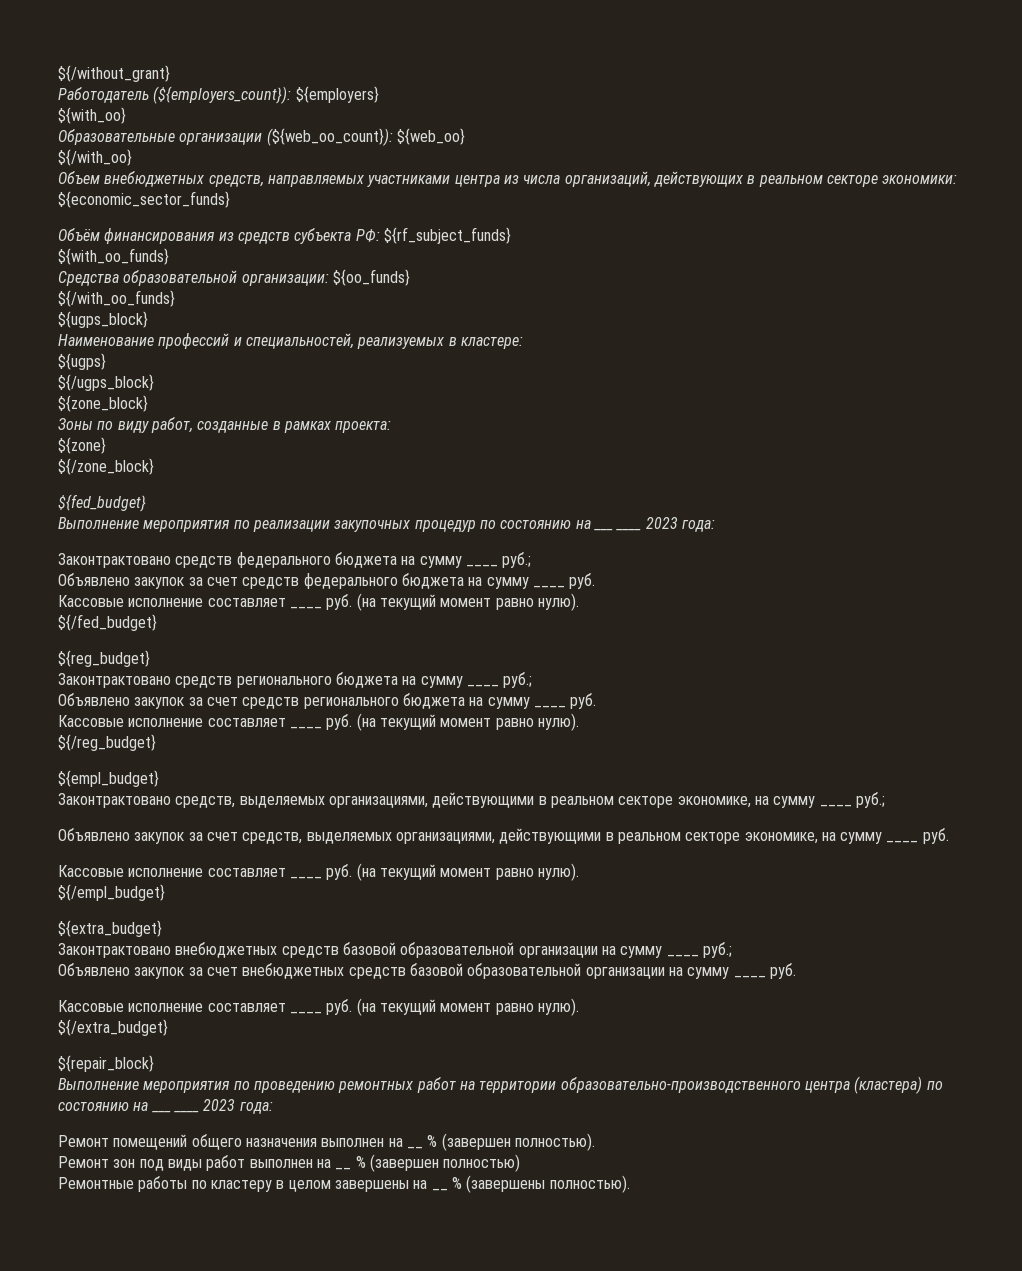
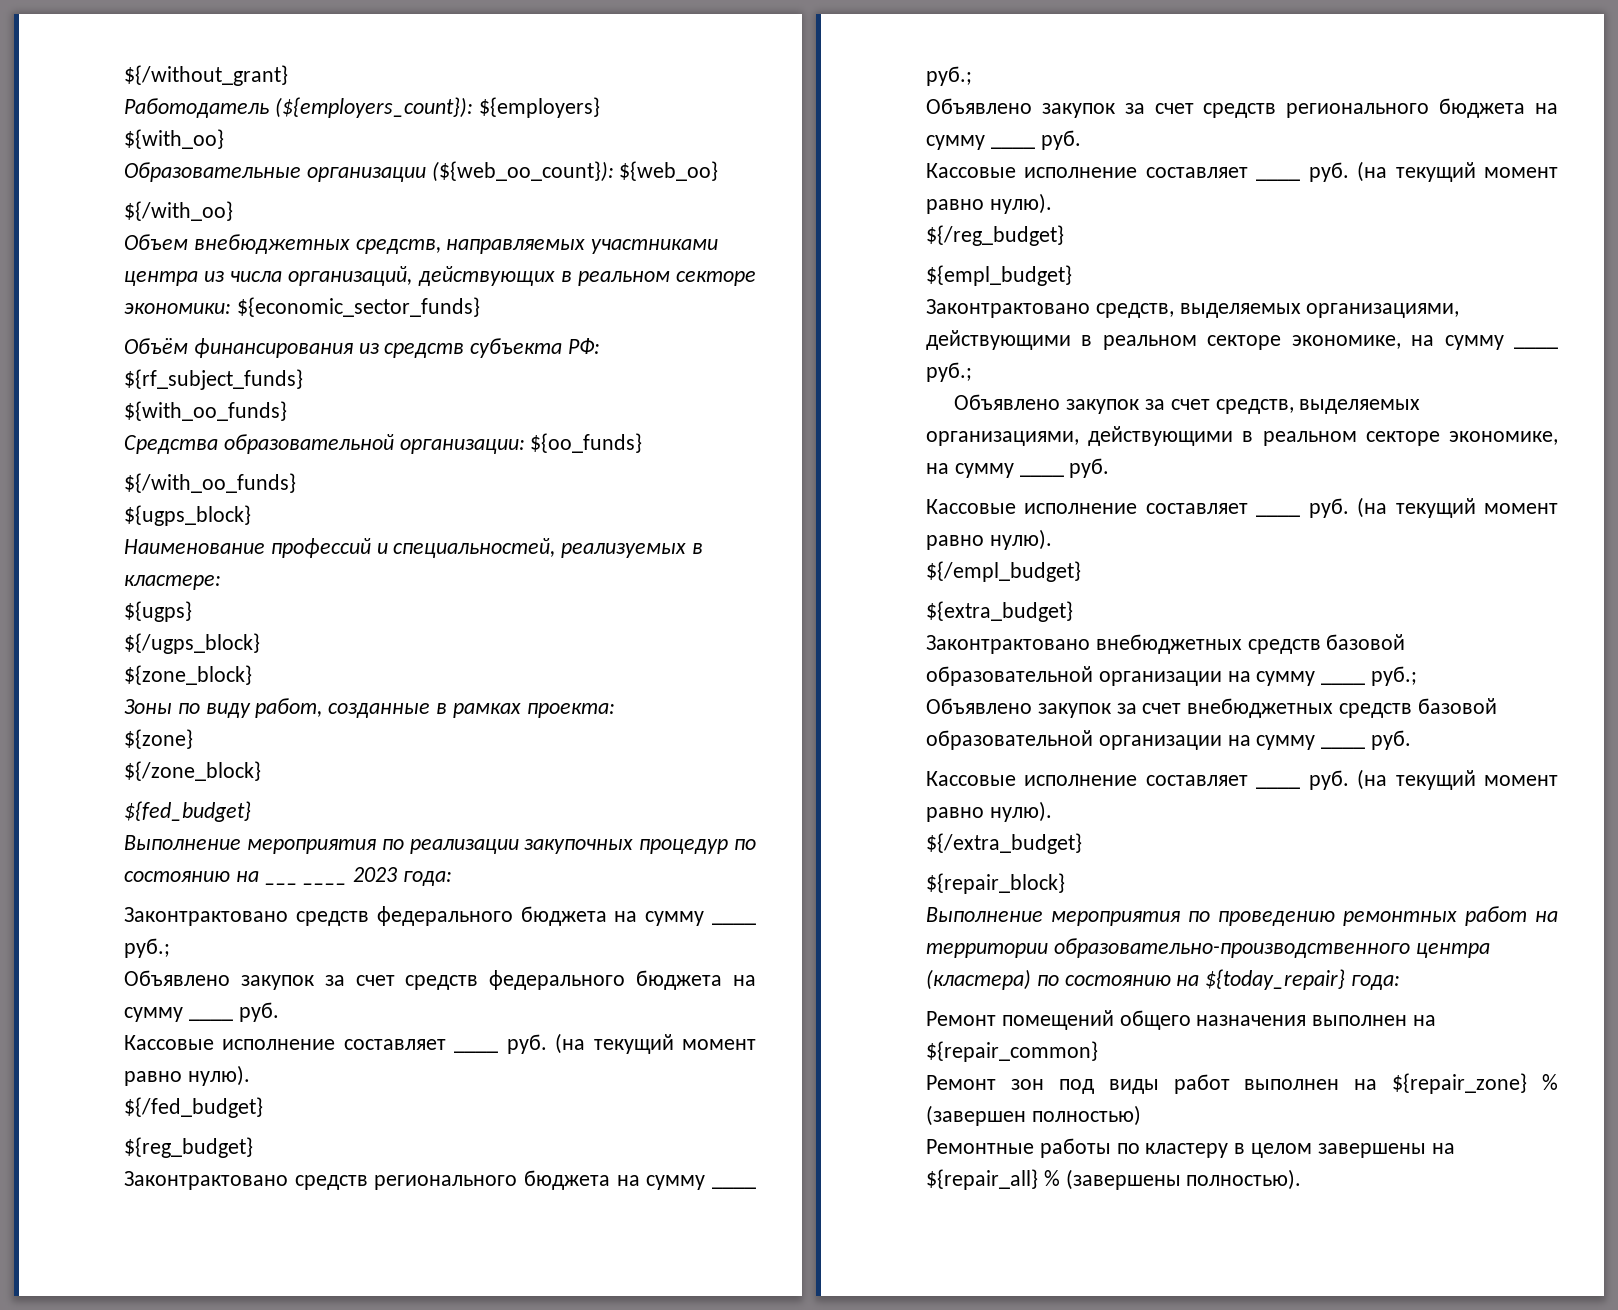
- Выполнение мероприятия по проведению ремонтных работ на территории образовательно-производственного центра (кластера) по состоянию на ___ ____ 2023 года:
+ Выполнение мероприятия по проведению ремонтных работ на территории образовательно-производственного центра (кластера) по состоянию на ${today_repair} года:
- Ремонт помещений общего назначения выполнен на __ % (завершен полностью).
+ Ремонт помещений общего назначения выполнен на ${repair_common}
- Ремонт зон под виды работ выполнен на __ % (завершен полностью)
+ Ремонт зон под виды работ выполнен на ${repair_zone} % (завершен полностью)
- Ремонтные работы по кластеру в целом завершены на __ % (завершены полностью).
+ Ремонтные работы по кластеру в целом завершены на ${repair_all} % (завершены полностью).

